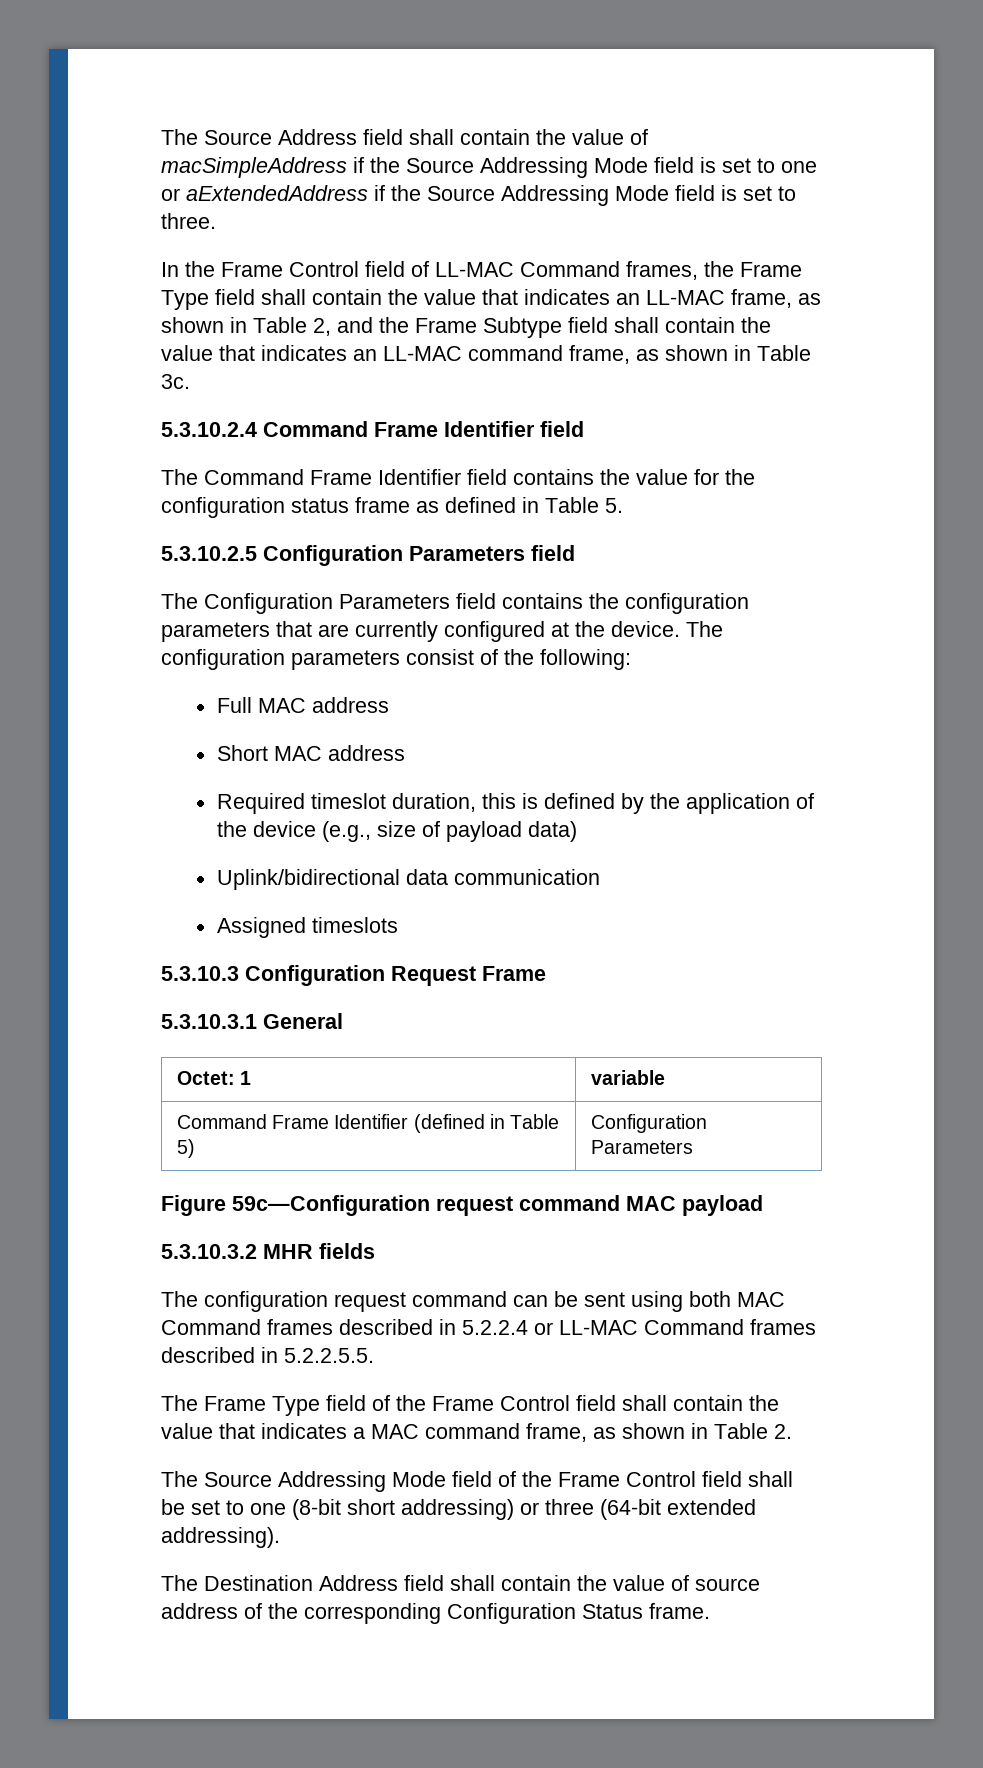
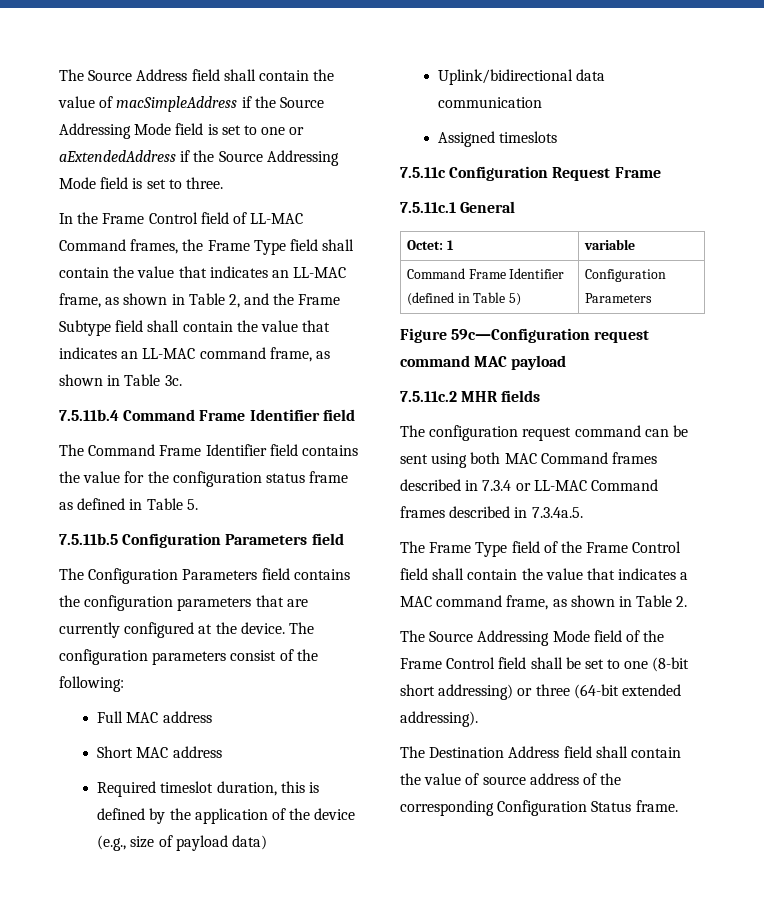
- 5.3.10.2.4 Command Frame Identifier field
+ 7.5.11b.4 Command Frame Identifier field
- 5.3.10.2.5 Configuration Parameters field
+ 7.5.11b.5 Configuration Parameters field
- 5.3.10.3 Configuration Request Frame
+ 7.5.11c Configuration Request Frame
- 5.3.10.3.1 General
+ 7.5.11c.1 General
- 5.3.10.3.2 MHR fields
+ 7.5.11c.2 MHR fields
- The configuration request command can be sent using both MAC Command frames described in 5.2.2.4 or LL-MAC Command frames described in 5.2.2.5.5.
+ The configuration request command can be sent using both MAC Command frames described in 7.3.4 or LL-MAC Command frames described in 7.3.4a.5.

